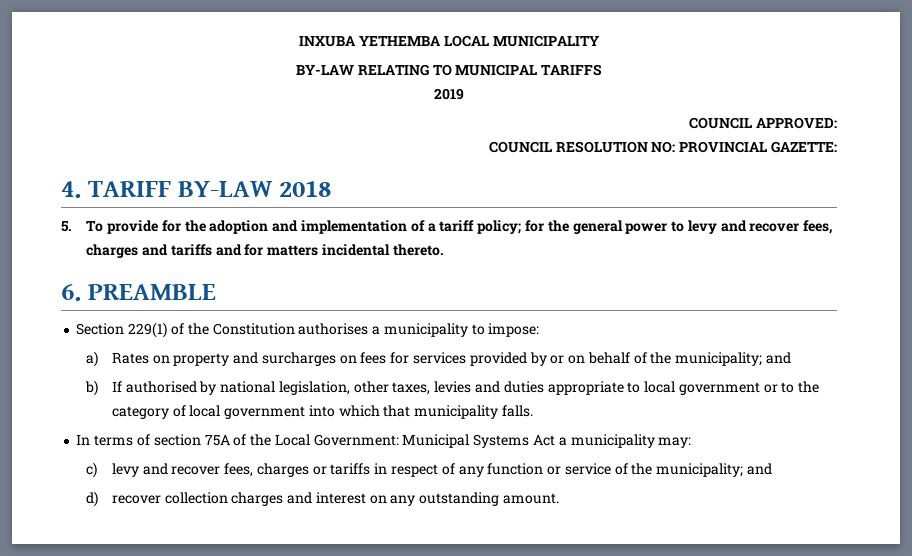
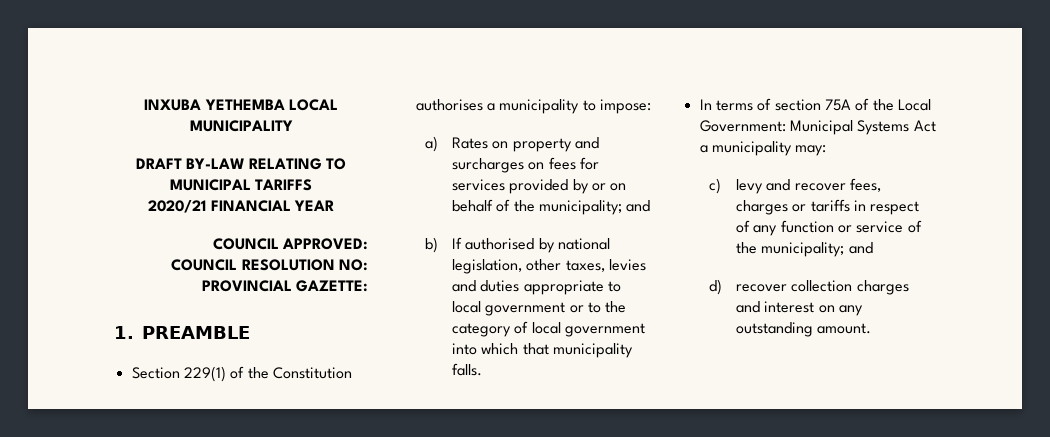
- BY-LAW RELATING TO MUNICIPAL TARIFFS
+ DRAFT BY-LAW RELATING TO MUNICIPAL TARIFFS
- 2019
+ 2020/21 FINANCIAL YEAR
- 4. TARIFF BY-LAW 2018
- 5. To provide for the adoption and implementation of a tariff policy; for the general power to levy and recover fees, charges and tariffs and for matters incidental thereto.
- 6. PREAMBLE
+ 1. PREAMBLE

